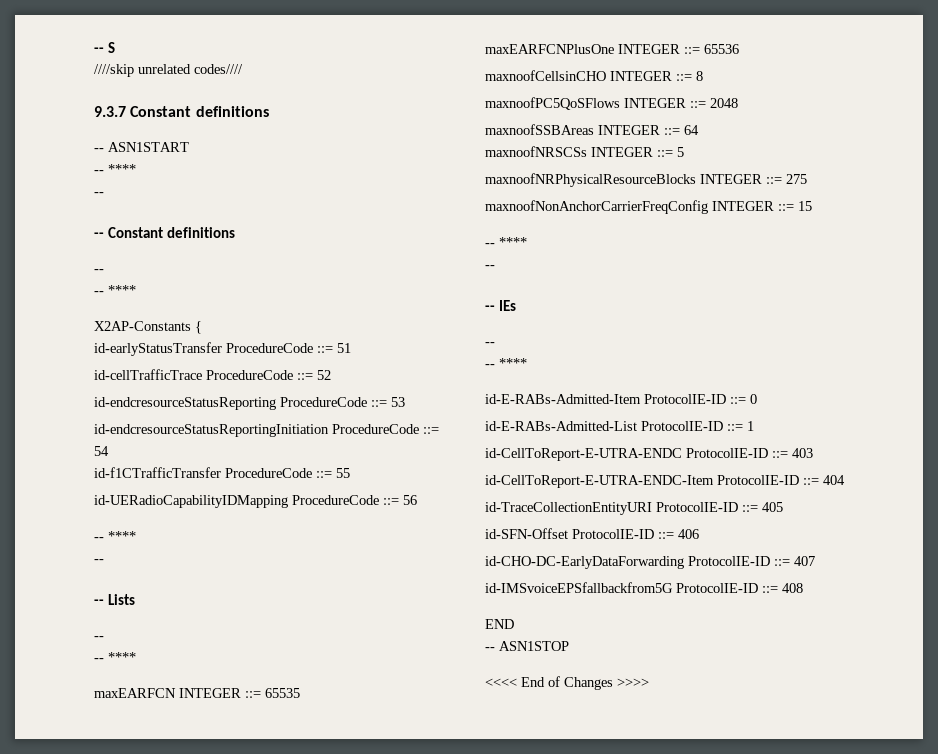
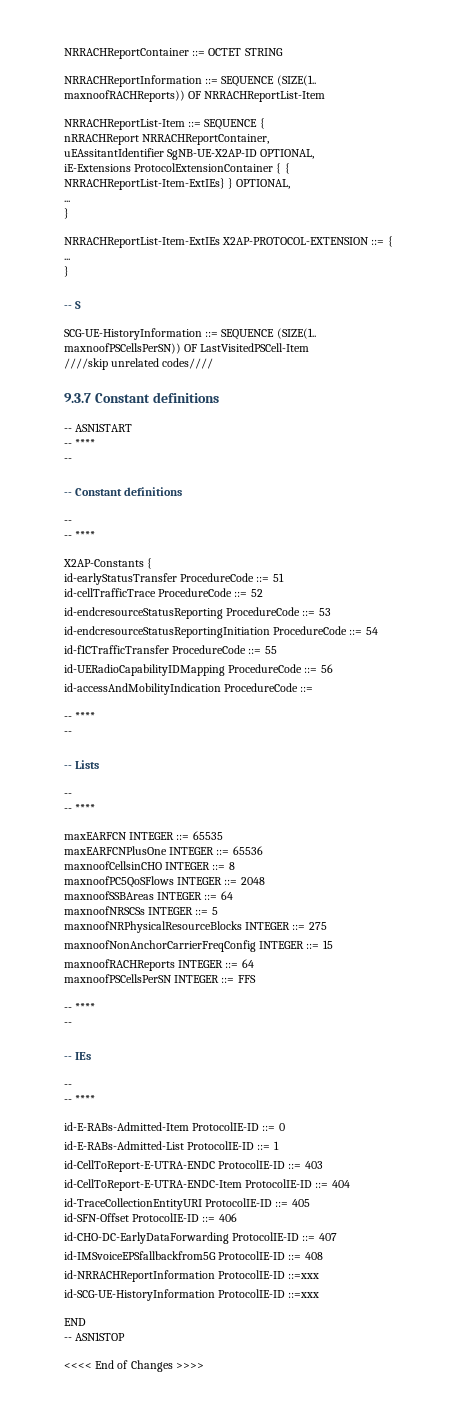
+ NRRACHReportContainer ::= OCTET STRING
+ NRRACHReportInformation ::= SEQUENCE (SIZE(1.. maxnoofRACHReports)) OF NRRACHReportList-Item
+ NRRACHReportList-Item ::= SEQUENCE {
+ nRRACHReport NRRACHReportContainer,
+ uEAssitantIdentifier SgNB-UE-X2AP-ID OPTIONAL,
+ iE-Extensions ProtocolExtensionContainer { { NRRACHReportList-Item-ExtIEs} } OPTIONAL,
+ ...
+ }
+ NRRACHReportList-Item-ExtIEs X2AP-PROTOCOL-EXTENSION ::= {
+ ...
+ }
  -- S
+ SCG-UE-HistoryInformation ::= SEQUENCE (SIZE(1.. maxnoofPSCellsPerSN)) OF LastVisitedPSCell-Item
+ id-accessAndMobilityIndication ProcedureCode ::=
+ maxnoofRACHReports INTEGER ::= 64
+ maxnoofPSCellsPerSN INTEGER ::= FFS
+ id-NRRACHReportInformation ProtocolIE-ID ::=xxx
+ id-SCG-UE-HistoryInformation ProtocolIE-ID ::=xxx

